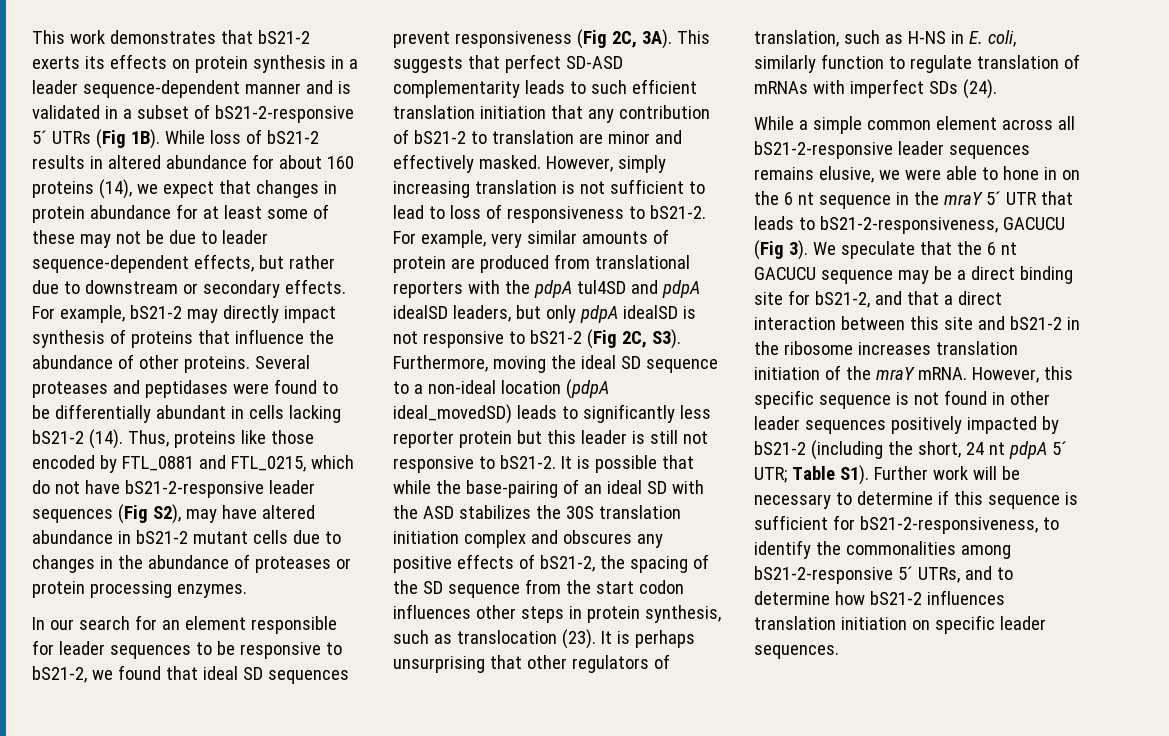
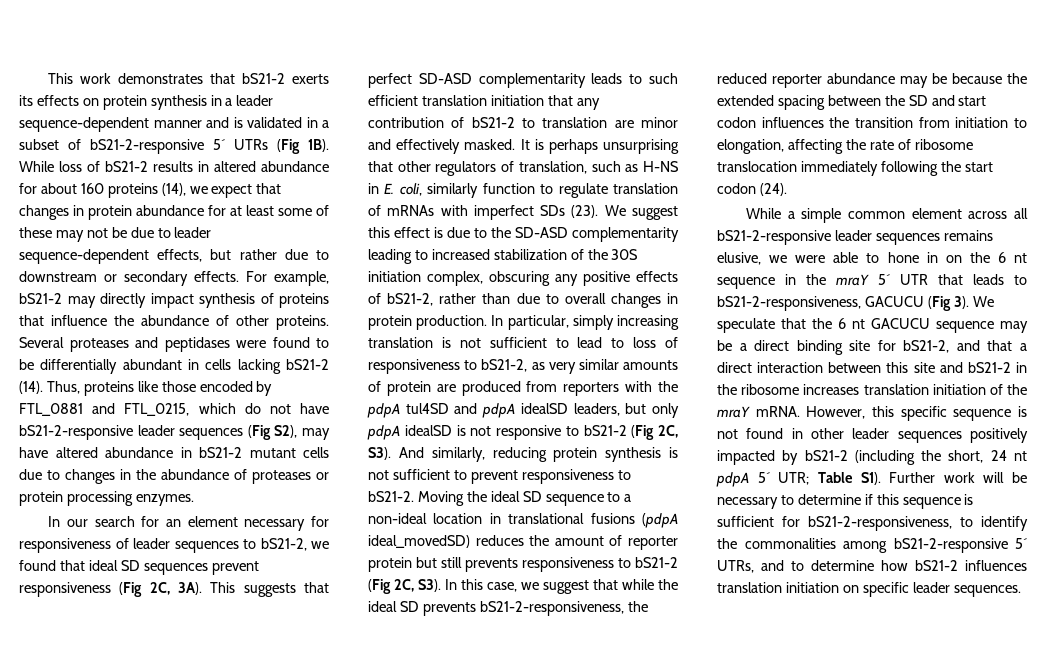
- In our search for an element responsible for leader sequences to be responsive to bS21-2, we found that ideal SD sequences prevent responsiveness (Fig 2C, 3A).
+ In our search for an element necessary for responsiveness of leader sequences to bS21-2, we found that ideal SD sequences prevent responsiveness (Fig 2C, 3A).
- However, simply increasing translation is not sufficient to lead to loss of responsiveness to bS21-2. For example, very similar amounts of protein are produced from translational reporters with the pdpA tul4SD and pdpA idealSD leaders, but only pdpA idealSD is not responsive to bS21-2 (Fig 2C, S3). Furthermore, moving the ideal SD sequence to a non-ideal location (pdpA ideal_movedSD) leads to significantly less reporter protein but this leader is still not responsive to bS21-2. It is possible that while the base-pairing of an ideal SD with the ASD stabilizes the 30S translation initiation complex and obscures any positive effects of bS21-2, the spacing of the SD sequence from the start codon influences other steps in protein synthesis, such as translocation (23).
- It is perhaps unsurprising that other regulators of translation, such as H-NS in E. coli, similarly function to regulate translation of mRNAs with imperfect SDs (24).
+ It is perhaps unsurprising that other regulators of translation, such as H-NS in E. coli, similarly function to regulate translation of mRNAs with imperfect SDs (23). We suggest this effect is due to the SD-ASD complementarity leading to increased stabilization of the 30S initiation complex, obscuring any positive effects of bS21-2, rather than due to overall changes in protein production. In particular, simply increasing translation is not sufficient to lead to loss of responsiveness to bS21-2, as very similar amounts of protein are produced from reporters with the pdpA tul4SD and pdpA idealSD leaders, but only pdpA idealSD is not responsive to bS21-2 (Fig 2C, S3). And similarly, reducing protein synthesis is not sufficient to prevent responsiveness to bS21-2. Moving the ideal SD sequence to a non-ideal location in translational fusions (pdpA ideal_movedSD) reduces the amount of reporter protein but still prevents responsiveness to bS21-2 (Fig 2C, S3). In this case, we suggest that while the ideal SD prevents bS21-2-responsiveness, the reduced reporter abundance may be because the extended spacing between the SD and start codon influences the transition from initiation to elongation, affecting the rate of ribosome translocation immediately following the start codon (24).

